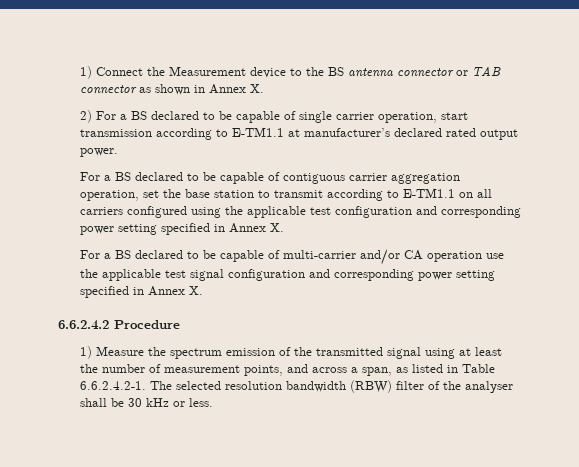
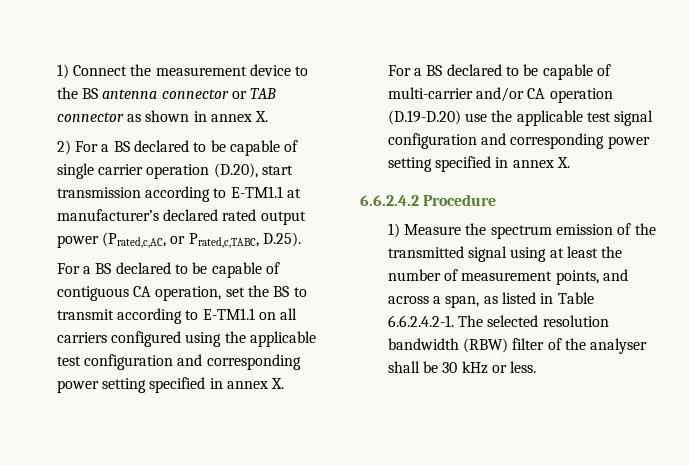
- 1) Connect the Measurement device to the BS antenna connector or TAB connector as shown in Annex X.
+ 1) Connect the measurement device to the BS antenna connector or TAB connector as shown in annex X.
- 2) For a BS declared to be capable of single carrier operation, start transmission according to E-TM1.1 at manufacturer’s declared rated output power.
+ 2) For a BS declared to be capable of single carrier operation (D.20), start transmission according to E-TM1.1 at manufacturer’s declared rated output power (Prated,c,AC, or Prated,c,TABC, D.25).
- For a BS declared to be capable of contiguous carrier aggregation operation, set the base station to transmit according to E-TM1.1 on all carriers configured using the applicable test configuration and corresponding power setting specified in Annex X.
+ For a BS declared to be capable of contiguous CA operation, set the BS to transmit according to E-TM1.1 on all carriers configured using the applicable test configuration and corresponding power setting specified in annex X.
- For a BS declared to be capable of multi-carrier and/or CA operation use the applicable test signal configuration and corresponding power setting specified in Annex X.
+ For a BS declared to be capable of multi-carrier and/or CA operation (D.19-D.20) use the applicable test signal configuration and corresponding power setting specified in annex X.

